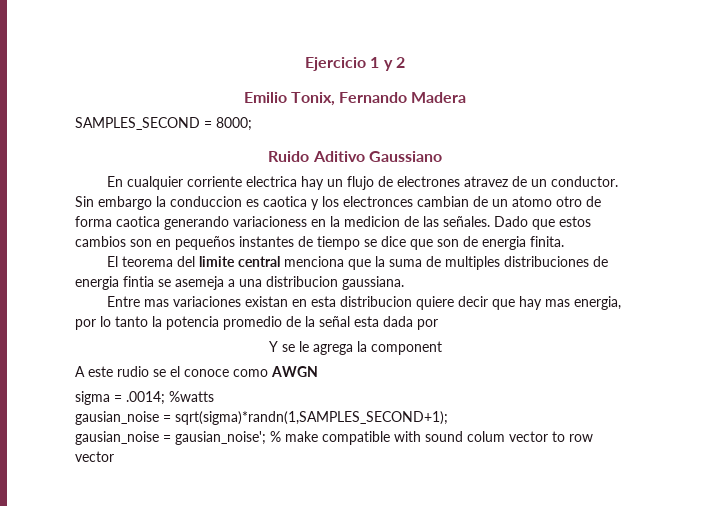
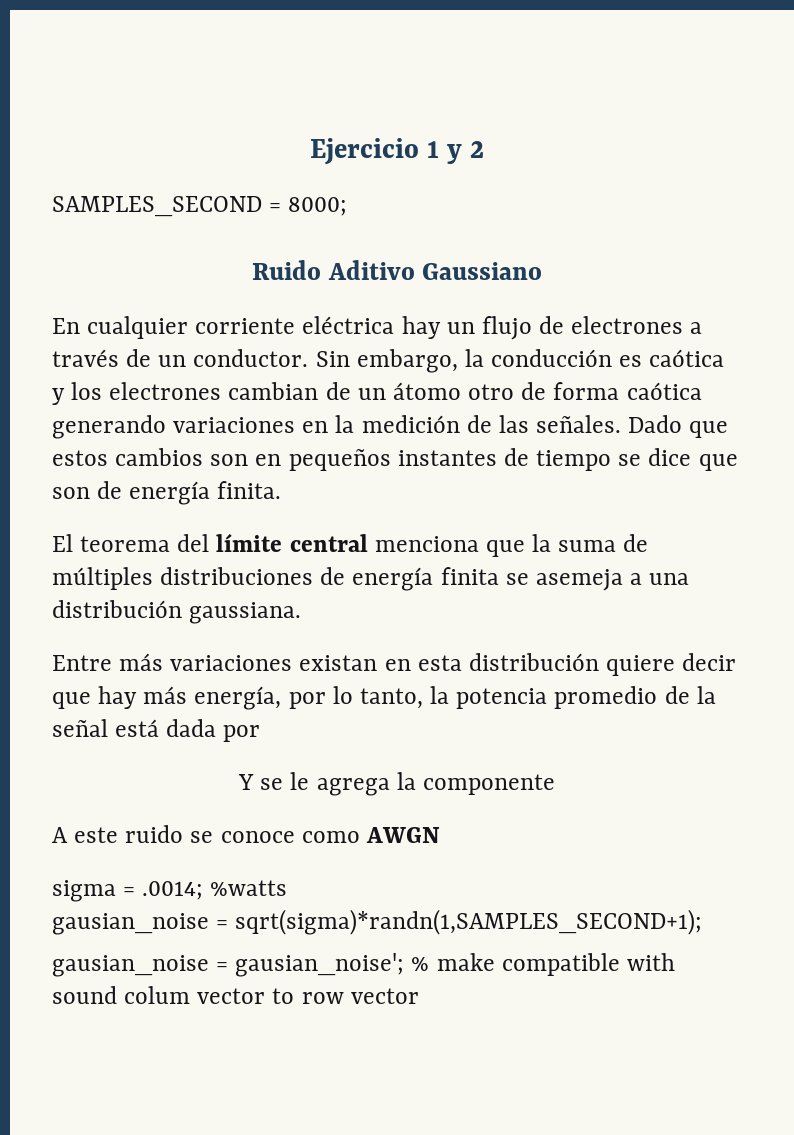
- Emilio Tonix, Fernando Madera
- En cualquier corriente electrica hay un flujo de electrones atravez de un conductor.
+ En cualquier corriente eléctrica hay un flujo de electrones a través de un conductor.
- Sin embargo la conduccion es caotica y los electronces cambian de un atomo otro de forma caotica generando variacioness en la medicion de las señales.
+ Sin embargo, la conducción es caótica y los electrones cambian de un átomo otro de forma caótica generando variaciones en la medición de las señales.
- Dado que estos cambios son en pequeños instantes de tiempo se dice que son de energia finita.
+ Dado que estos cambios son en pequeños instantes de tiempo se dice que son de energía finita.
- El teorema del limite central menciona que la suma de multiples distribuciones de energia fintia se asemeja a una distribucion gaussiana.
+ El teorema del límite central menciona que la suma de múltiples distribuciones de energía finita se asemeja a una distribución gaussiana.
- Entre mas variaciones existan en esta distribucion quiere decir que hay mas energia, por lo tanto la potencia promedio de la señal esta dada por
+ Entre más variaciones existan en esta distribución quiere decir que hay más energía, por lo tanto, la potencia promedio de la señal está dada por
- Y se le agrega la component
+ Y se le agrega la componente
- A este rudio se el conoce como AWGN
+ A este ruido se conoce como AWGN

